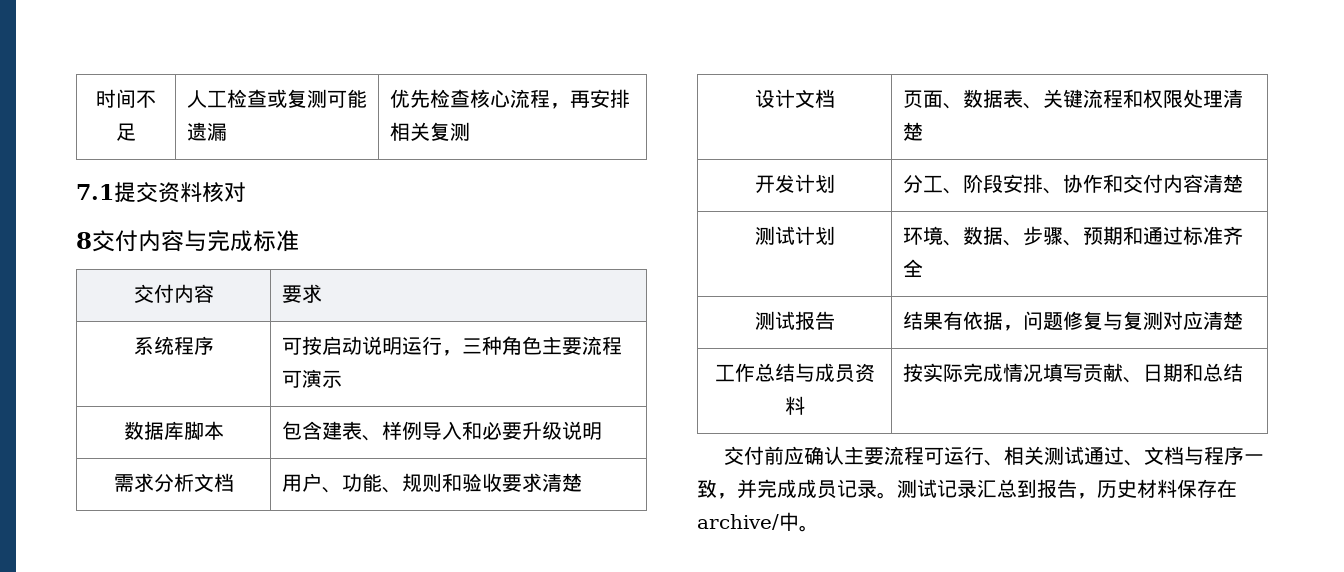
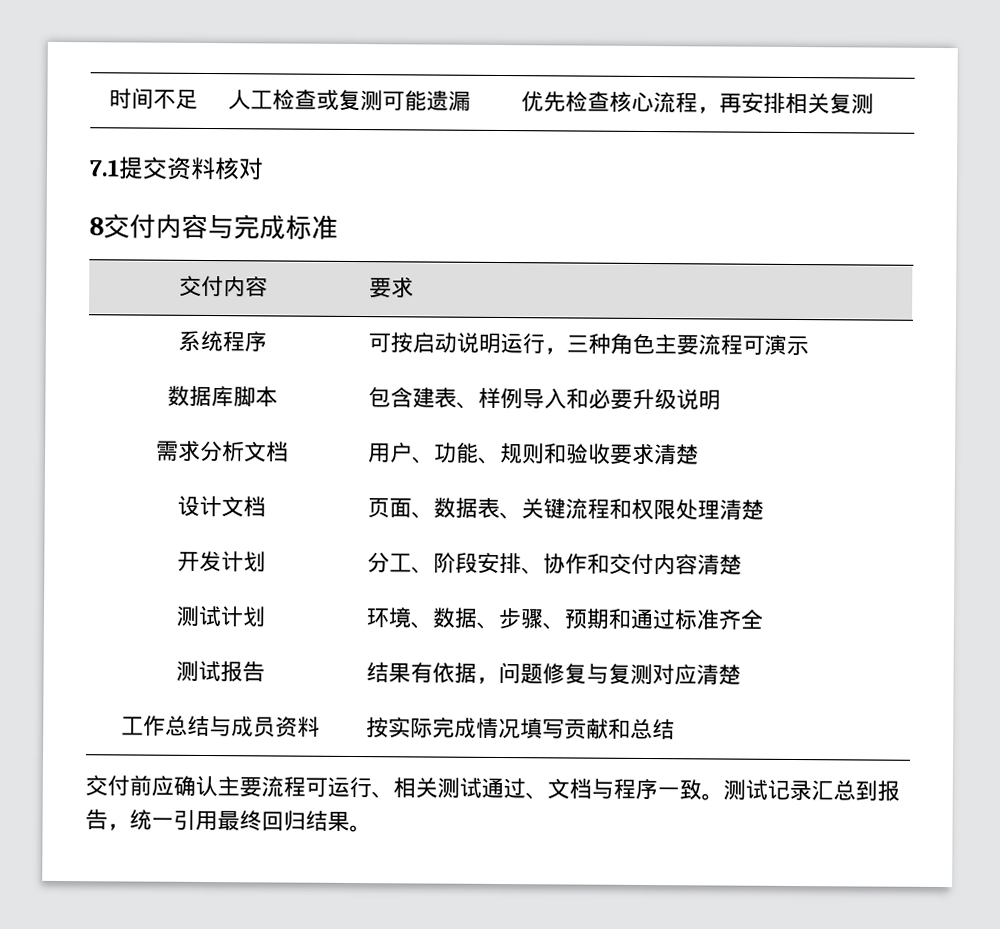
- 工作总结与成员资料 | 按实际完成情况填写贡献、日期和总结
+ 工作总结与成员资料 | 按实际完成情况填写贡献和总结
- 交付前应确认主要流程可运行、相关测试通过、文档与程序一致，并完成成员记录。
+ 交付前应确认主要流程可运行、相关测试通过、文档与程序一致。
- 测试记录汇总到报告，历史材料保存在archive/中。
+ 测试记录汇总到报告，统一引用最终回归结果。

